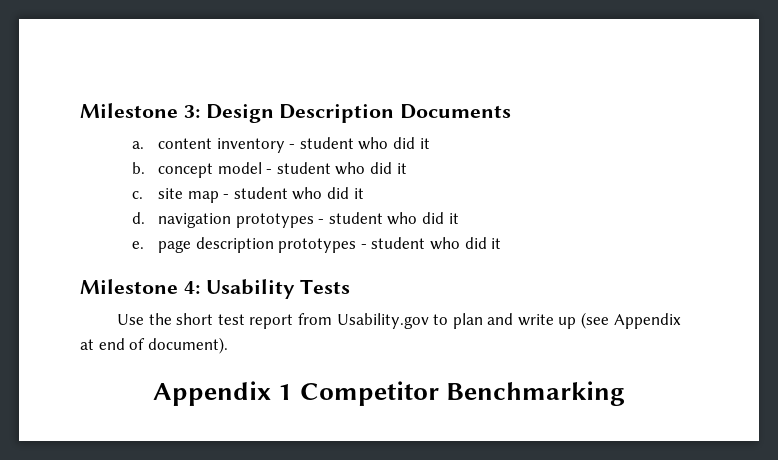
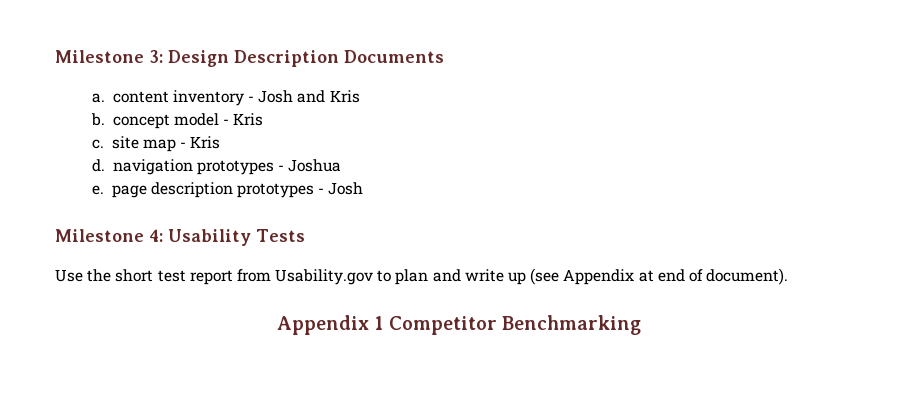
- a. content inventory - student who did it
+ a. content inventory - Josh and Kris
- b. concept model - student who did it
+ b. concept model - Kris
- c. site map - student who did it
+ c. site map - Kris
- d. navigation prototypes - student who did it
+ d. navigation prototypes - Joshua
- e. page description prototypes - student who did it
+ e. page description prototypes - Josh

